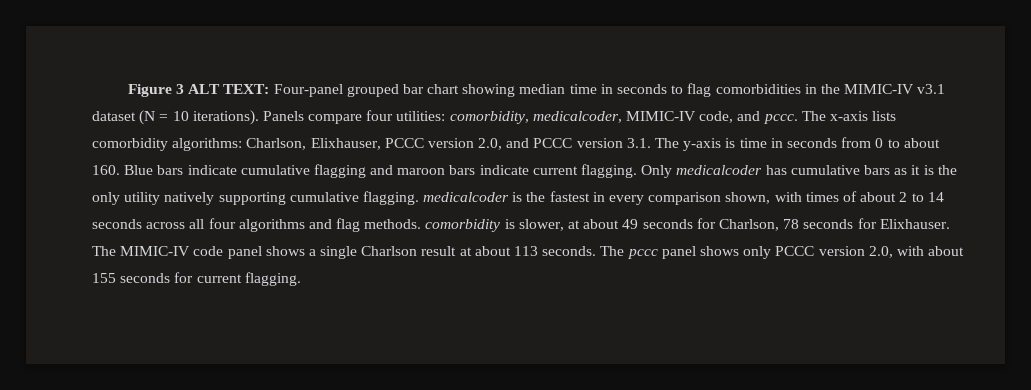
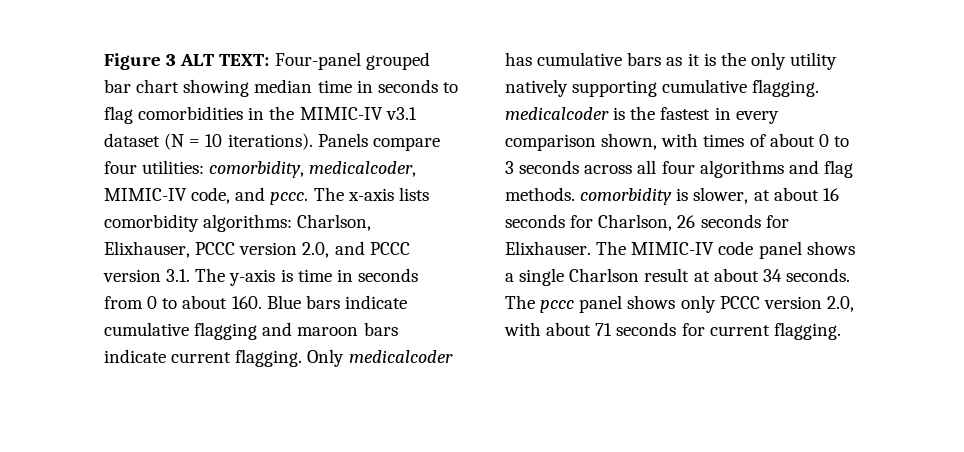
- Only medicalcoder has cumulative bars as it is the only utility natively supporting cumulative flagging. medicalcoder is the fastest in every comparison shown, with times of about 2 to 14 seconds across all four algorithms and flag methods. comorbidity is slower, at about 49 seconds for Charlson, 78 seconds for Elixhauser.
+ Only medicalcoder has cumulative bars as it is the only utility natively supporting cumulative flagging. medicalcoder is the fastest in every comparison shown, with times of about 0 to 3 seconds across all four algorithms and flag methods. comorbidity is slower, at about 16 seconds for Charlson, 26 seconds for Elixhauser.
- The MIMIC-IV code panel shows a single Charlson result at about 113 seconds.
+ The MIMIC-IV code panel shows a single Charlson result at about 34 seconds.
- The pccc panel shows only PCCC version 2.0, with about 155 seconds for current flagging.
+ The pccc panel shows only PCCC version 2.0, with about 71 seconds for current flagging.

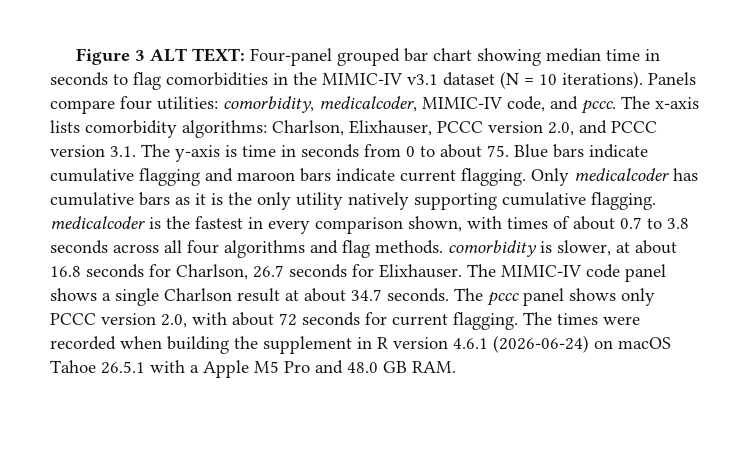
- The x-axis lists comorbidity algorithms: Charlson, Elixhauser, PCCC version 2.0, and PCCC version 3.1. The y-axis is time in seconds from 0 to about 160. Blue bars indicate cumulative flagging and maroon bars indicate current flagging.
+ The x-axis lists comorbidity algorithms: Charlson, Elixhauser, PCCC version 2.0, and PCCC version 3.1. The y-axis is time in seconds from 0 to about 75. Blue bars indicate cumulative flagging and maroon bars indicate current flagging.
- Only medicalcoder has cumulative bars as it is the only utility natively supporting cumulative flagging. medicalcoder is the fastest in every comparison shown, with times of about 0 to 3 seconds across all four algorithms and flag methods. comorbidity is slower, at about 16 seconds for Charlson, 26 seconds for Elixhauser.
+ Only medicalcoder has cumulative bars as it is the only utility natively supporting cumulative flagging. medicalcoder is the fastest in every comparison shown, with times of about 0.7 to 3.8 seconds across all four algorithms and flag methods. comorbidity is slower, at about 16.8 seconds for Charlson, 26.7 seconds for Elixhauser.
- The MIMIC-IV code panel shows a single Charlson result at about 34 seconds.
+ The MIMIC-IV code panel shows a single Charlson result at about 34.7 seconds.
- The pccc panel shows only PCCC version 2.0, with about 71 seconds for current flagging.
+ The pccc panel shows only PCCC version 2.0, with about 72 seconds for current flagging.
+ The times were recorded when building the supplement in R version 4.6.1 (2026-06-24) on macOS Tahoe 26.5.1 with a Apple M5 Pro and 48.0 GB RAM.

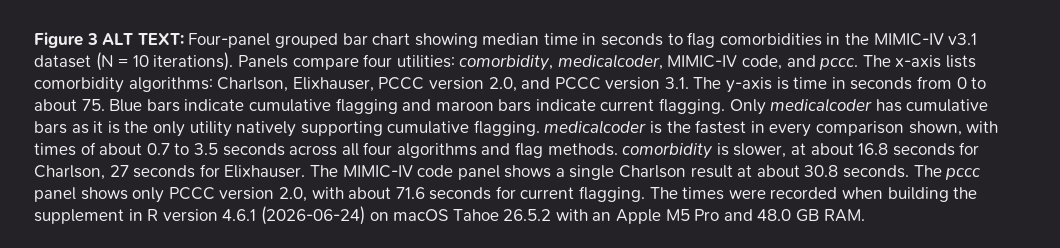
- Only medicalcoder has cumulative bars as it is the only utility natively supporting cumulative flagging. medicalcoder is the fastest in every comparison shown, with times of about 0.7 to 3.8 seconds across all four algorithms and flag methods. comorbidity is slower, at about 16.8 seconds for Charlson, 26.7 seconds for Elixhauser.
+ Only medicalcoder has cumulative bars as it is the only utility natively supporting cumulative flagging. medicalcoder is the fastest in every comparison shown, with times of about 0.7 to 3.5 seconds across all four algorithms and flag methods. comorbidity is slower, at about 16.8 seconds for Charlson, 27 seconds for Elixhauser.
- The MIMIC-IV code panel shows a single Charlson result at about 34.7 seconds.
+ The MIMIC-IV code panel shows a single Charlson result at about 30.8 seconds.
- The pccc panel shows only PCCC version 2.0, with about 72 seconds for current flagging.
+ The pccc panel shows only PCCC version 2.0, with about 71.6 seconds for current flagging.
- The times were recorded when building the supplement in R version 4.6.1 (2026-06-24) on macOS Tahoe 26.5.1 with a Apple M5 Pro and 48.0 GB RAM.
+ The times were recorded when building the supplement in R version 4.6.1 (2026-06-24) on macOS Tahoe 26.5.2 with an Apple M5 Pro and 48.0 GB RAM.

